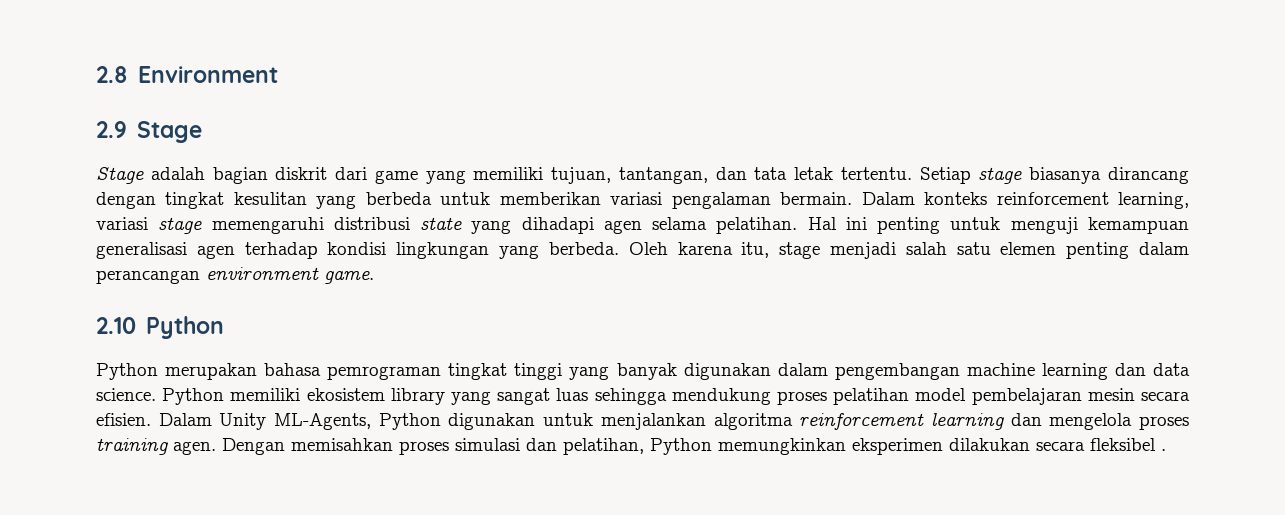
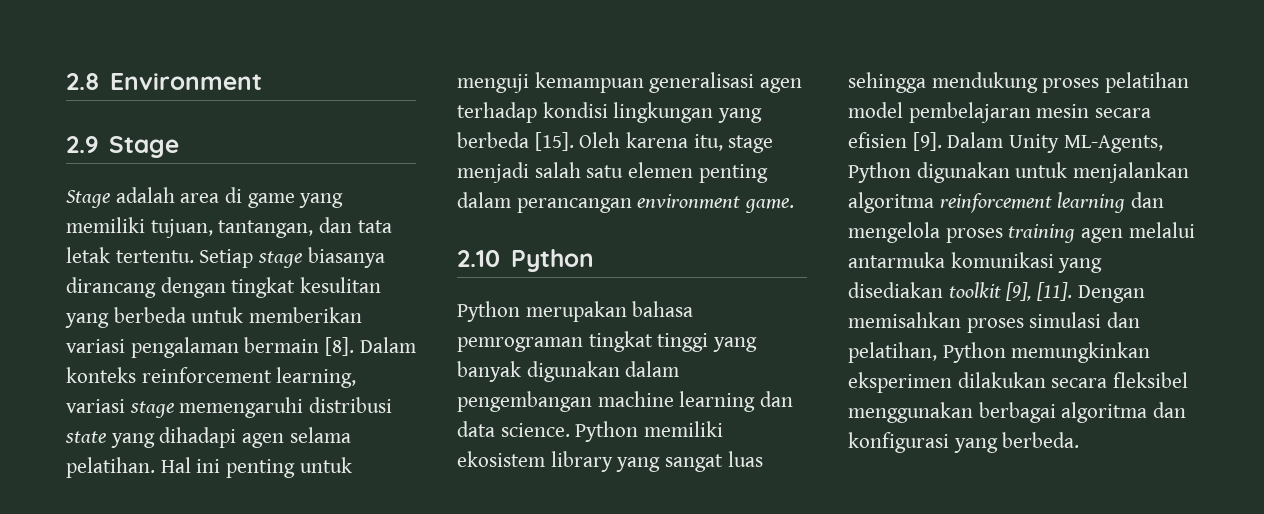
- Stage adalah bagian diskrit dari game yang memiliki tujuan, tantangan, dan tata letak tertentu.
+ Stage adalah area di game yang memiliki tujuan, tantangan, dan tata letak tertentu.
- Setiap stage biasanya dirancang dengan tingkat kesulitan yang berbeda untuk memberikan variasi pengalaman bermain.
+ Setiap stage biasanya dirancang dengan tingkat kesulitan yang berbeda untuk memberikan variasi pengalaman bermain [8].
- Hal ini penting untuk menguji kemampuan generalisasi agen terhadap kondisi lingkungan yang berbeda.
+ Hal ini penting untuk menguji kemampuan generalisasi agen terhadap kondisi lingkungan yang berbeda [15].
- Python memiliki ekosistem library yang sangat luas sehingga mendukung proses pelatihan model pembelajaran mesin secara efisien.
+ Python memiliki ekosistem library yang sangat luas sehingga mendukung proses pelatihan model pembelajaran mesin secara efisien [9].
- Dalam Unity ML-Agents, Python digunakan untuk menjalankan algoritma reinforcement learning dan mengelola proses training agen.
+ Dalam Unity ML-Agents, Python digunakan untuk menjalankan algoritma reinforcement learning dan mengelola proses training agen melalui antarmuka komunikasi yang disediakan toolkit [9], [11].
- Dengan memisahkan proses simulasi dan pelatihan, Python memungkinkan eksperimen dilakukan secara fleksibel .
+ Dengan memisahkan proses simulasi dan pelatihan, Python memungkinkan eksperimen dilakukan secara fleksibel menggunakan berbagai algoritma dan konfigurasi yang berbeda.

